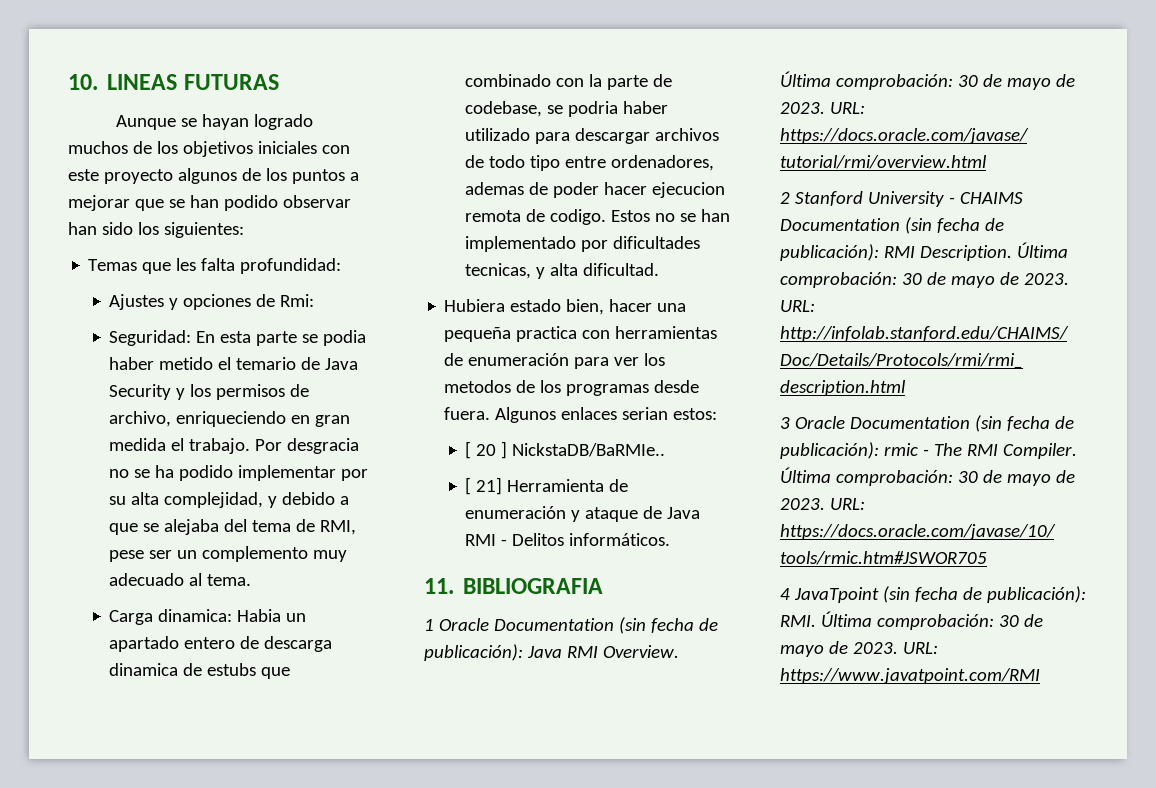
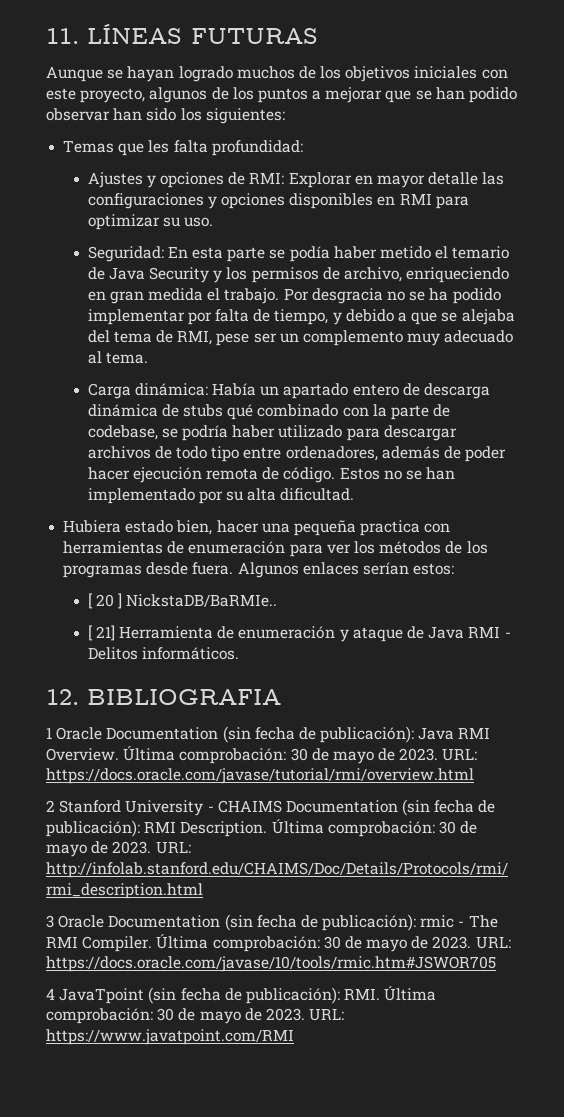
- 10. LINEAS FUTURAS
+ 11. LÍNEAS FUTURAS
- Aunque se hayan logrado muchos de los objetivos iniciales con este proyecto algunos de los puntos a mejorar que se han podido observar han sido los siguientes:
+ Aunque se hayan logrado muchos de los objetivos iniciales con este proyecto, algunos de los puntos a mejorar que se han podido observar han sido los siguientes:
- Ajustes y opciones de Rmi:
+ Ajustes y opciones de RMI: Explorar en mayor detalle las configuraciones y opciones disponibles en RMI para optimizar su uso.
- Seguridad: En esta parte se podia haber metido el temario de Java Security y los permisos de archivo, enriqueciendo en gran medida el trabajo.
+ Seguridad: En esta parte se podía haber metido el temario de Java Security y los permisos de archivo, enriqueciendo en gran medida el trabajo.
- Por desgracia no se ha podido implementar por su alta complejidad, y debido a que se alejaba del tema de RMI, pese ser un complemento muy adecuado al tema.
+ Por desgracia no se ha podido implementar por falta de tiempo, y debido a que se alejaba del tema de RMI, pese ser un complemento muy adecuado al tema.
- Carga dinamica: Habia un apartado entero de descarga dinamica de estubs que combinado con la parte de codebase, se podria haber utilizado para descargar archivos de todo tipo entre ordenadores, ademas de poder hacer ejecucion remota de codigo.
+ Carga dinámica: Había un apartado entero de descarga dinámica de stubs qué combinado con la parte de codebase, se podría haber utilizado para descargar archivos de todo tipo entre ordenadores, además de poder hacer ejecución remota de código.
- Estos no se han implementado por dificultades tecnicas, y alta dificultad.
+ Estos no se han implementado por su alta dificultad.
- Hubiera estado bien, hacer una pequeña practica con herramientas de enumeración para ver los metodos de los programas desde fuera.
+ Hubiera estado bien, hacer una pequeña practica con herramientas de enumeración para ver los métodos de los programas desde fuera.
- Algunos enlaces serian estos:
+ Algunos enlaces serían estos:
- 11. BIBLIOGRAFIA
+ 12. BIBLIOGRAFIA

